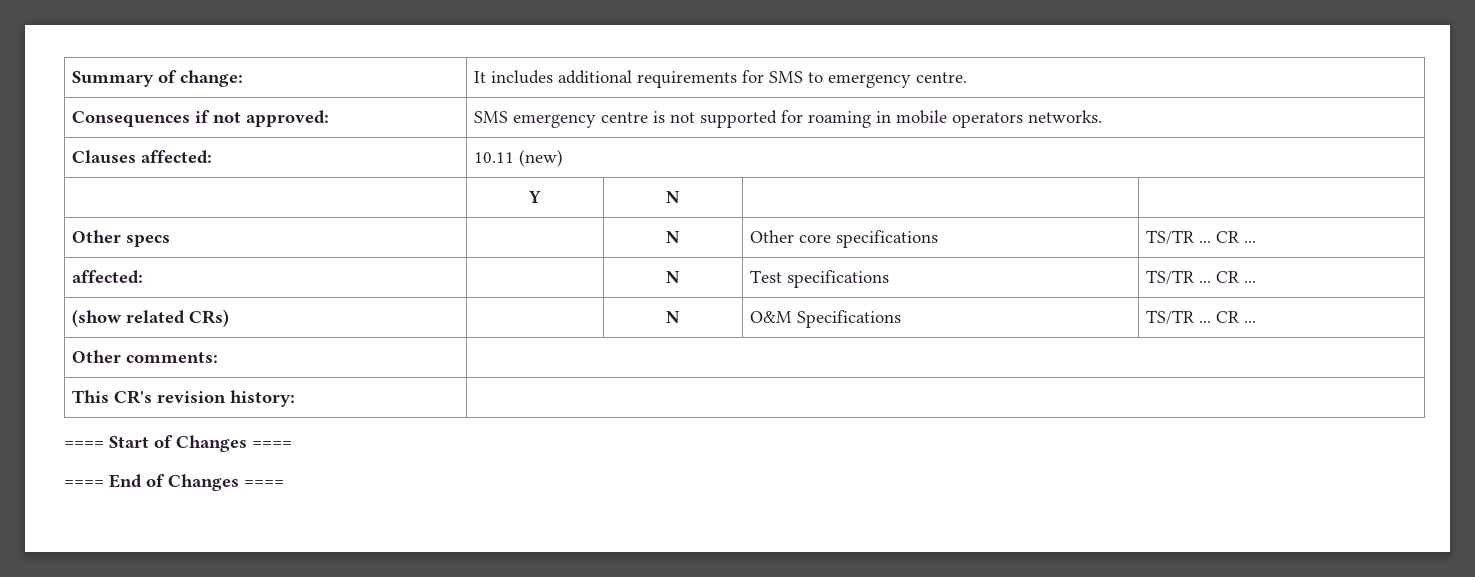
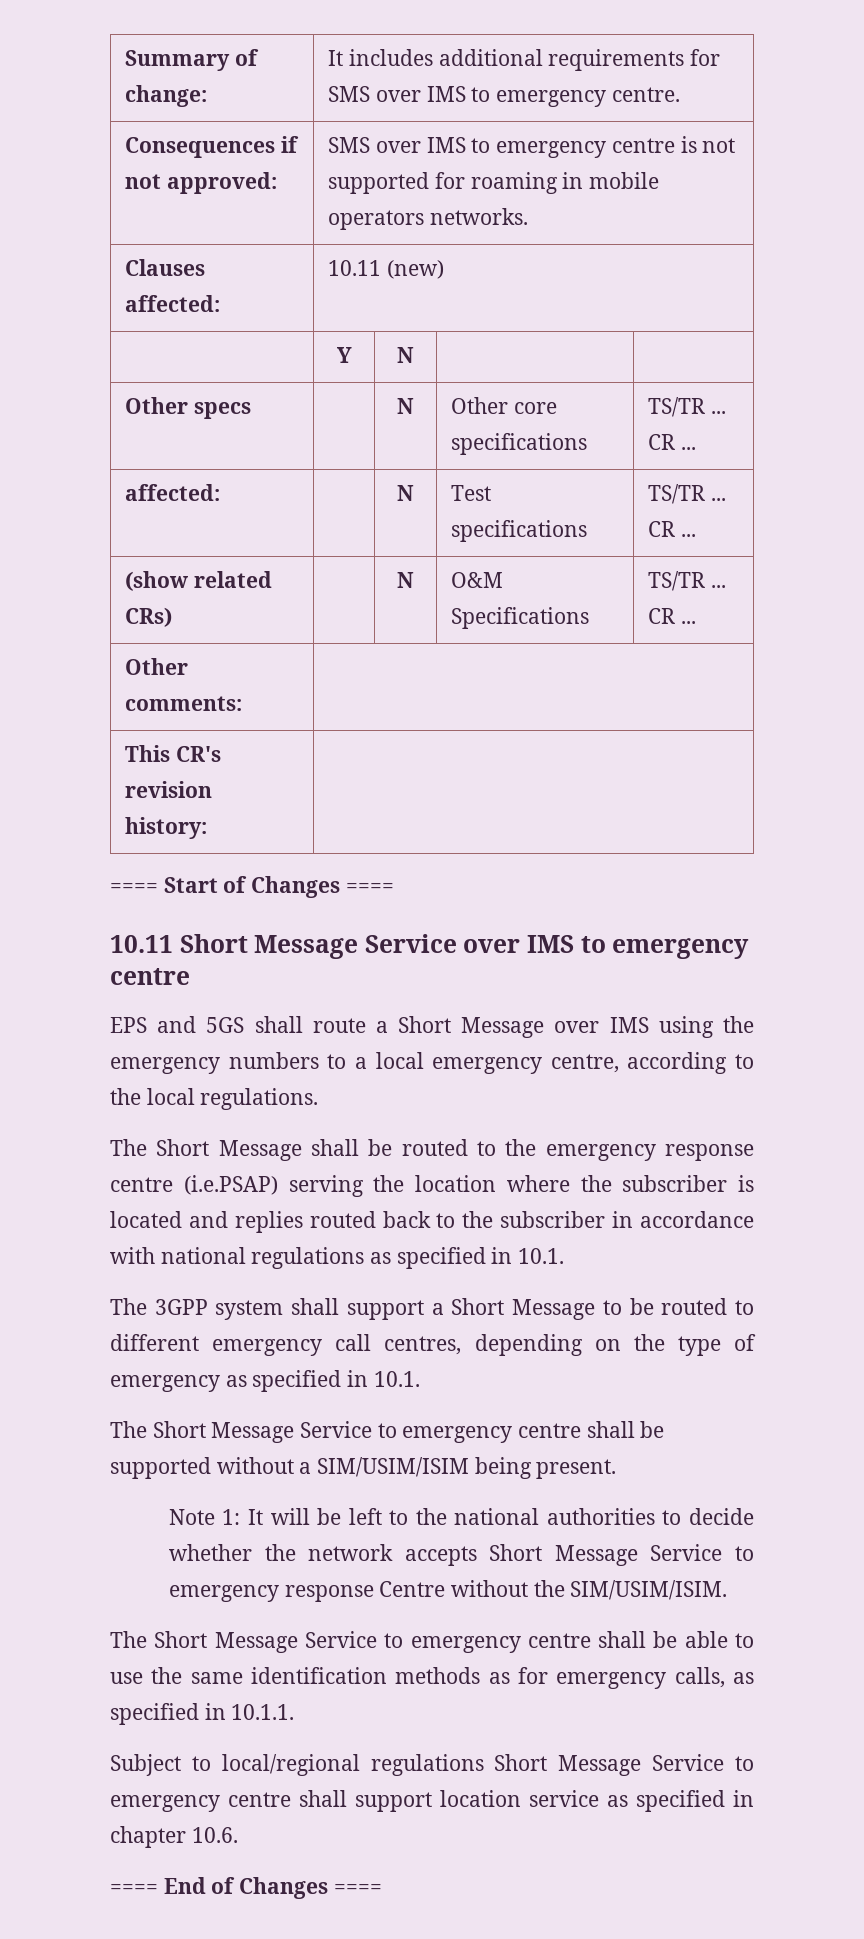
- Summary of change: | It includes additional requirements for SMS to emergency centre.
+ Summary of change: | It includes additional requirements for SMS over IMS to emergency centre.
- Consequences if not approved: | SMS emergency centre is not supported for roaming in mobile operators networks.
+ Consequences if not approved: | SMS over IMS to emergency centre is not supported for roaming in mobile operators networks.
+ 10.11 Short Message Service over IMS to emergency centre
+ EPS and 5GS shall route a Short Message over IMS using the emergency numbers to a local emergency centre, according to the local regulations.
+ The Short Message shall be routed to the emergency response centre (i.e.PSAP) serving the location where the subscriber is located and replies routed back to the subscriber in accordance with national regulations as specified in 10.1.
+ The 3GPP system shall support a Short Message to be routed to different emergency call centres, depending on the type of emergency as specified in 10.1.
+ The Short Message Service to emergency centre shall be supported without a SIM/USIM/ISIM being present.
+ Note 1: It will be left to the national authorities to decide whether the network accepts Short Message Service to emergency response Centre without the SIM/USIM/ISIM.
+ The Short Message Service to emergency centre shall be able to use the same identification methods as for emergency calls, as specified in 10.1.1.
+ Subject to local/regional regulations Short Message Service to emergency centre shall support location service as specified in chapter 10.6.

